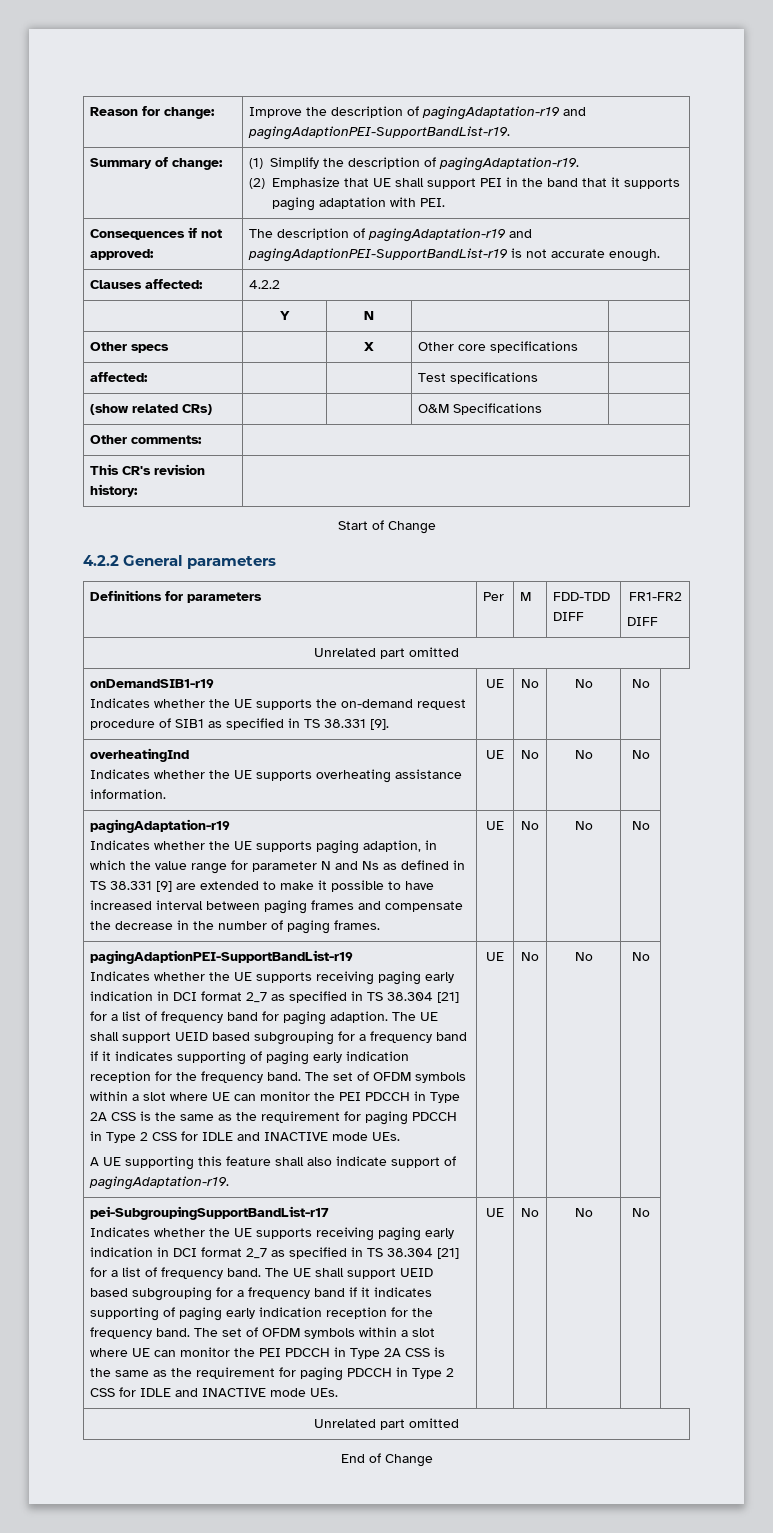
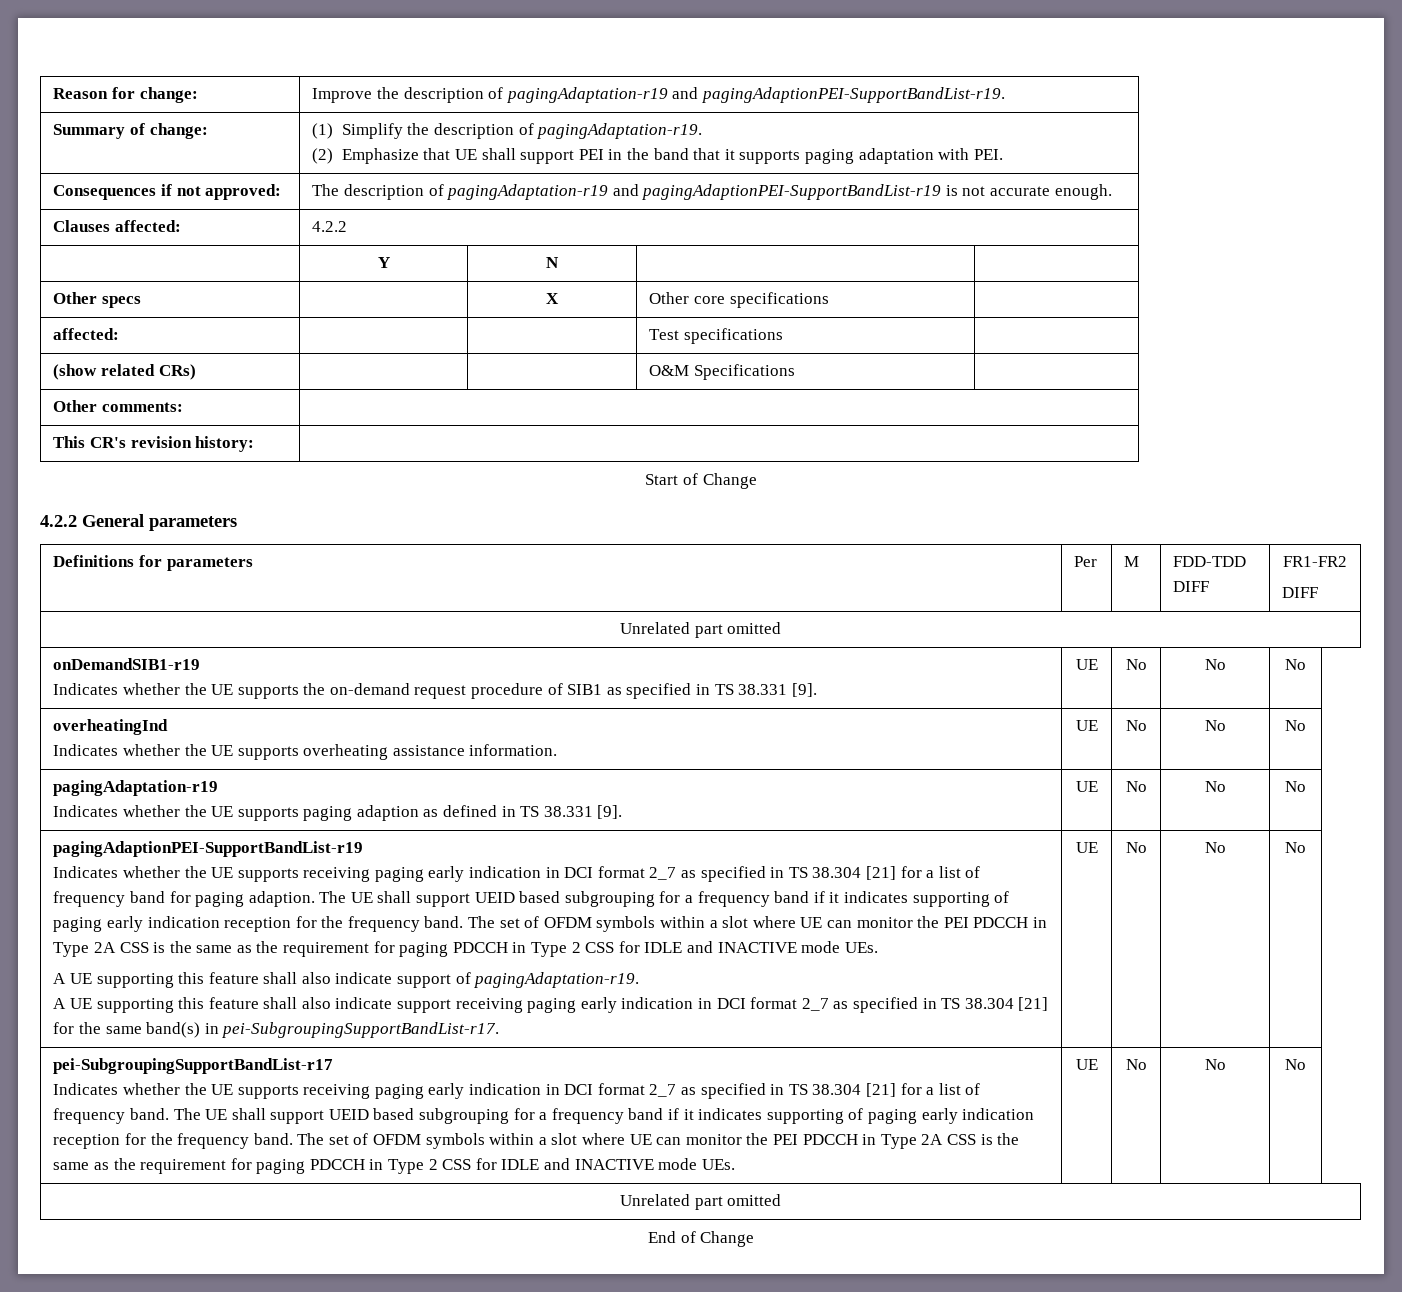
- Indicates whether the UE supports paging adaption, in which the value range for parameter N and Ns as defined in TS 38.331 [9] are extended to make it possible to have increased interval between paging frames and compensate the decrease in the number of paging frames.
+ Indicates whether the UE supports paging adaption as defined in TS 38.331 [9].
+ A UE supporting this feature shall also indicate support receiving paging early indication in DCI format 2_7 as specified in TS 38.304 [21] for the same band(s) in pei-SubgroupingSupportBandList-r17.

